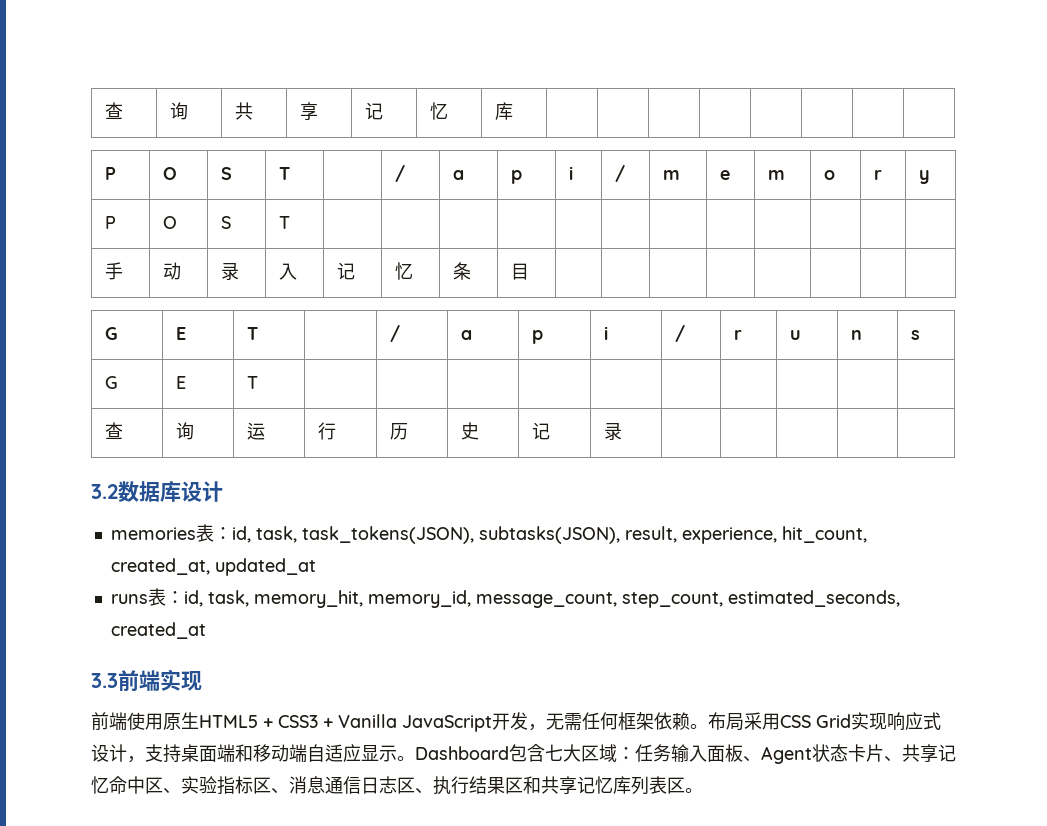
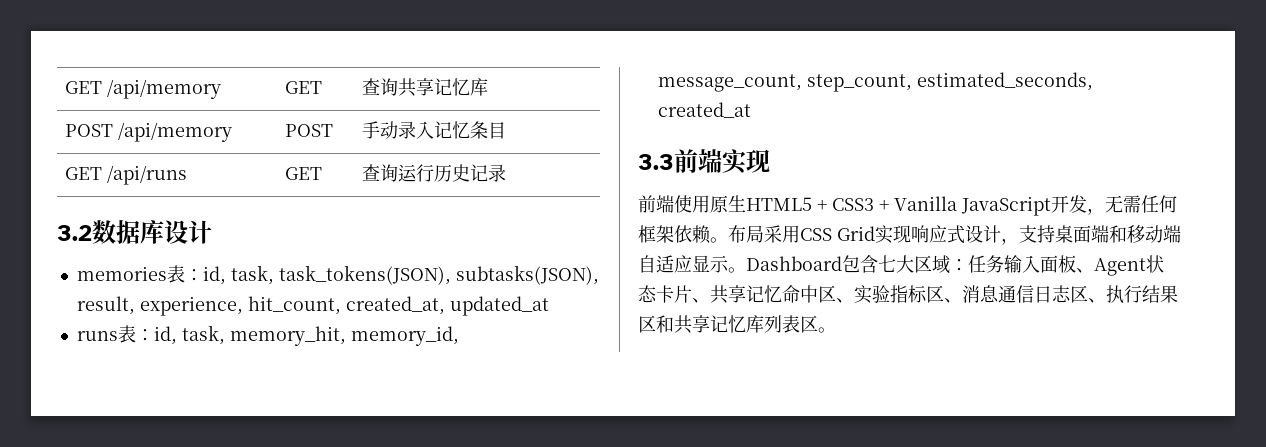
- 查 | 询 | 共 | 享 | 记 | 忆 | 库 | | | | | | | |
- P | O | S | T | | / | a | p | i | / | m | e | m | o | r | y
- P | O | S | T | | | | | | | | | | | |
- 手 | 动 | 录 | 入 | 记 | 忆 | 条 | 目 | | | | | | | |
- G | E | T | | / | a | p | i | / | r | u | n | s
- G | E | T | | | | | | | | | |
- 查 | 询 | 运 | 行 | 历 | 史 | 记 | 录 | | | | |
+ GET /api/memory | GET | 查询共享记忆库
+ POST /api/memory | POST | 手动录入记忆条目
+ GET /api/runs | GET | 查询运行历史记录

